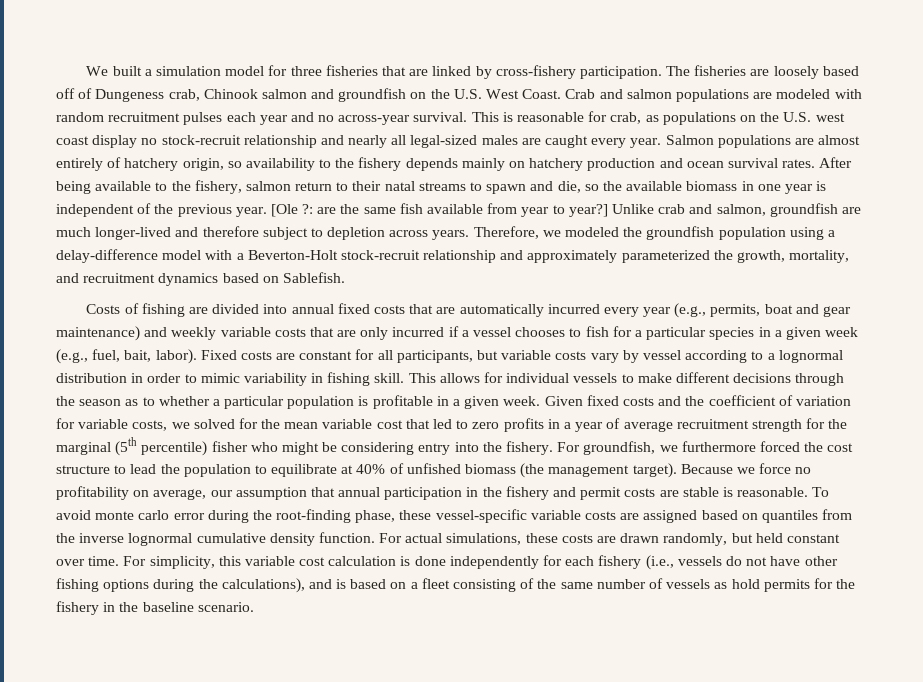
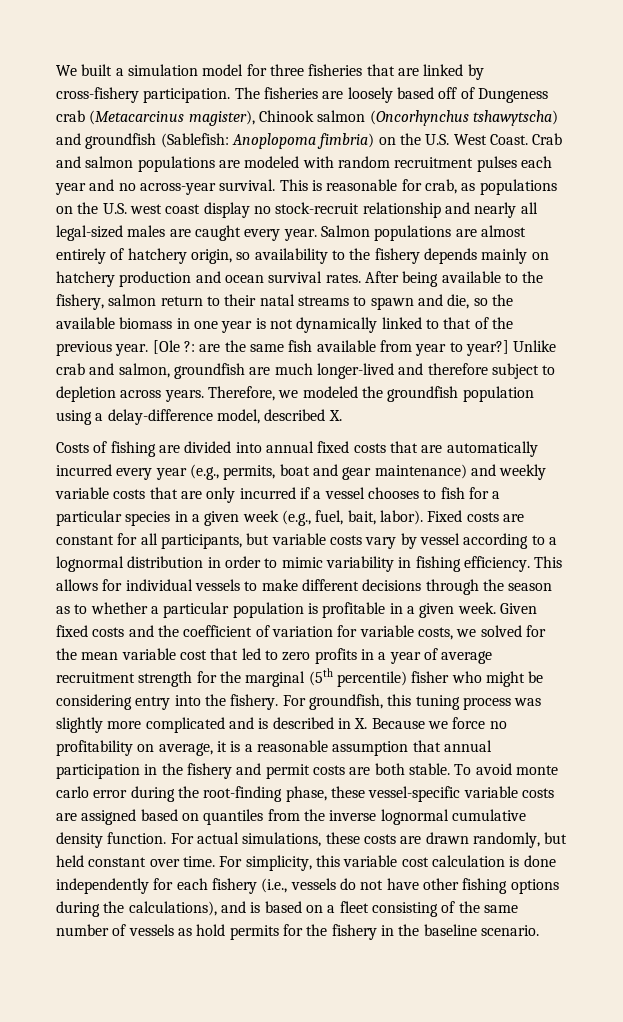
- The fisheries are loosely based off of Dungeness crab, Chinook salmon and groundfish on the U.S. West Coast.
+ The fisheries are loosely based off of Dungeness crab (Metacarcinus magister), Chinook salmon (Oncorhynchus tshawytscha) and groundfish (Sablefish: Anoplopoma fimbria) on the U.S. West Coast.
- After being available to the fishery, salmon return to their natal streams to spawn and die, so the available biomass in one year is independent of the previous year.
+ After being available to the fishery, salmon return to their natal streams to spawn and die, so the available biomass in one year is not dynamically linked to that of the previous year.
- Therefore, we modeled the groundfish population using a delay-difference model with a Beverton-Holt stock-recruit relationship and approximately parameterized the growth, mortality, and recruitment dynamics based on Sablefish.
+ Therefore, we modeled the groundfish population using a delay-difference model, described X.
- Fixed costs are constant for all participants, but variable costs vary by vessel according to a lognormal distribution in order to mimic variability in fishing skill.
+ Fixed costs are constant for all participants, but variable costs vary by vessel according to a lognormal distribution in order to mimic variability in fishing efficiency.
- For groundfish, we furthermore forced the cost structure to lead the population to equilibrate at 40% of unfished biomass (the management target). Because we force no profitability on average, our assumption that annual participation in the fishery and permit costs are stable is reasonable.
+ For groundfish, this tuning process was slightly more complicated and is described in X. Because we force no profitability on average, it is a reasonable assumption that annual participation in the fishery and permit costs are both stable.

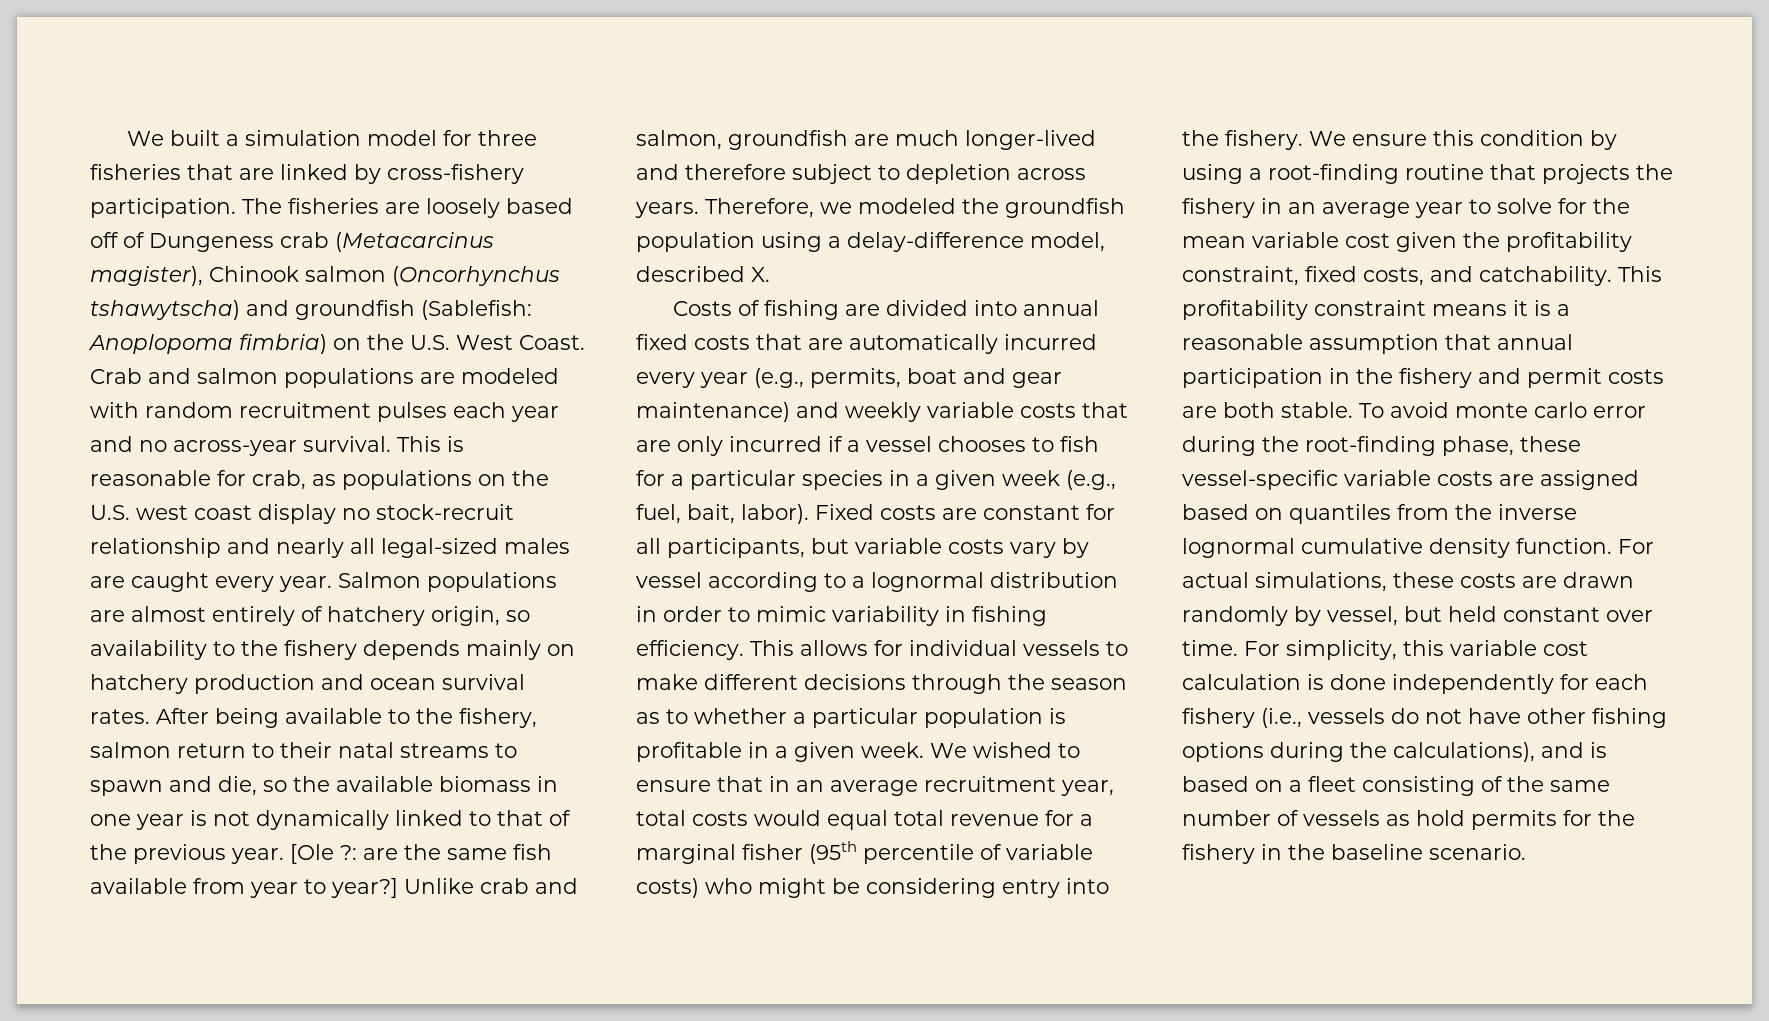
- Given fixed costs and the coefficient of variation for variable costs, we solved for the mean variable cost that led to zero profits in a year of average recruitment strength for the marginal (5th percentile) fisher who might be considering entry into the fishery.
+ We wished to ensure that in an average recruitment year, total costs would equal total revenue for a marginal fisher (95th percentile of variable costs) who might be considering entry into the fishery.
- For groundfish, this tuning process was slightly more complicated and is described in X. Because we force no profitability on average, it is a reasonable assumption that annual participation in the fishery and permit costs are both stable.
+ We ensure this condition by using a root-finding routine that projects the fishery in an average year to solve for the mean variable cost given the profitability constraint, fixed costs, and catchability. This profitability constraint means it is a reasonable assumption that annual participation in the fishery and permit costs are both stable.
- For actual simulations, these costs are drawn randomly, but held constant over time.
+ For actual simulations, these costs are drawn randomly by vessel, but held constant over time.

